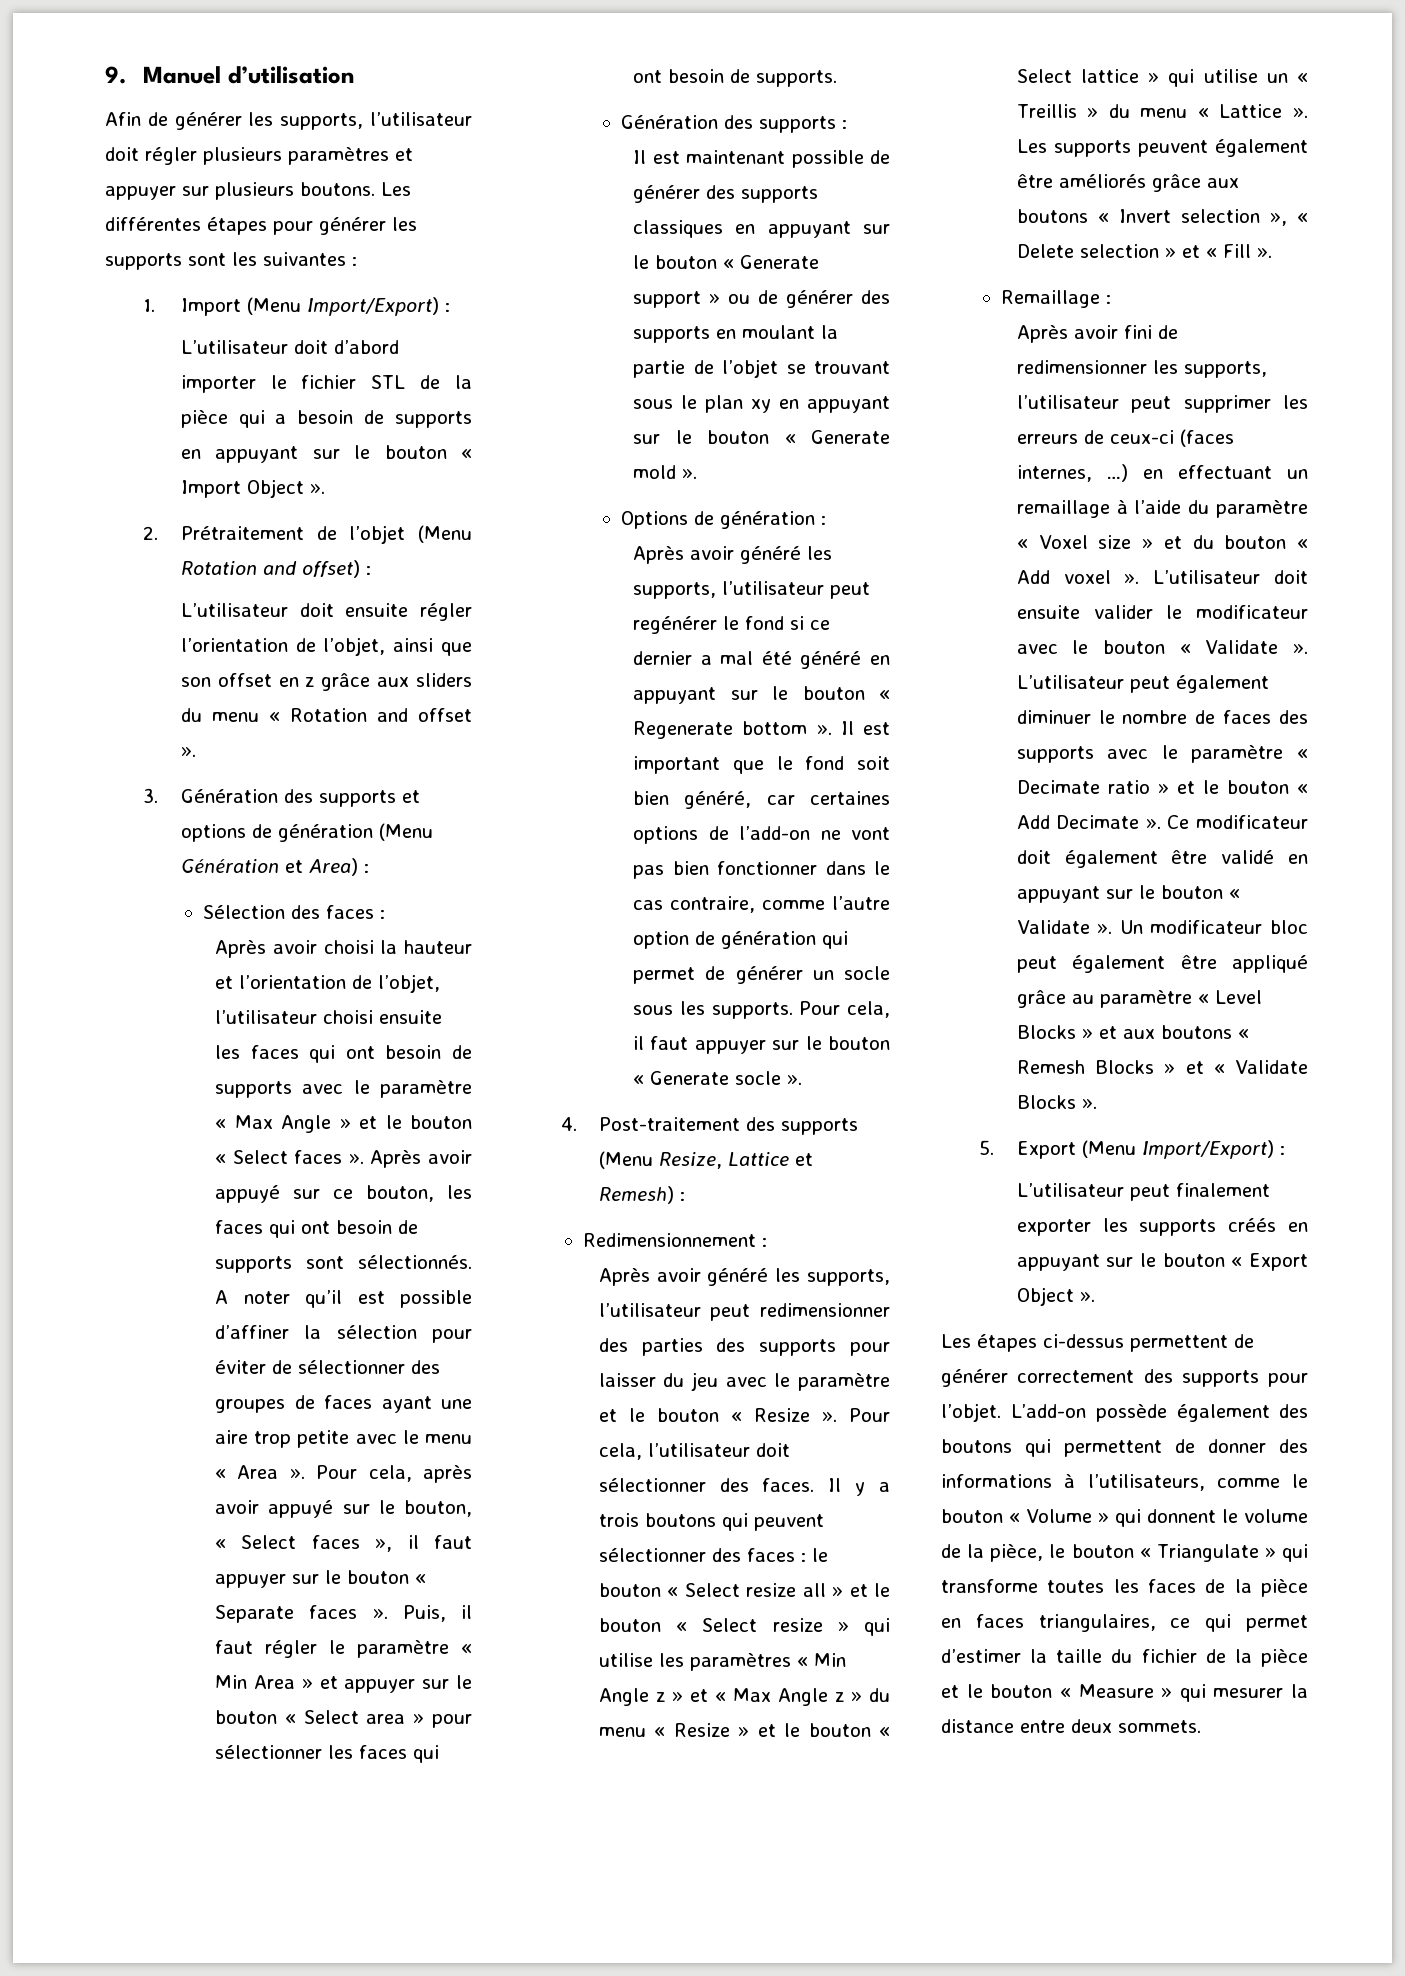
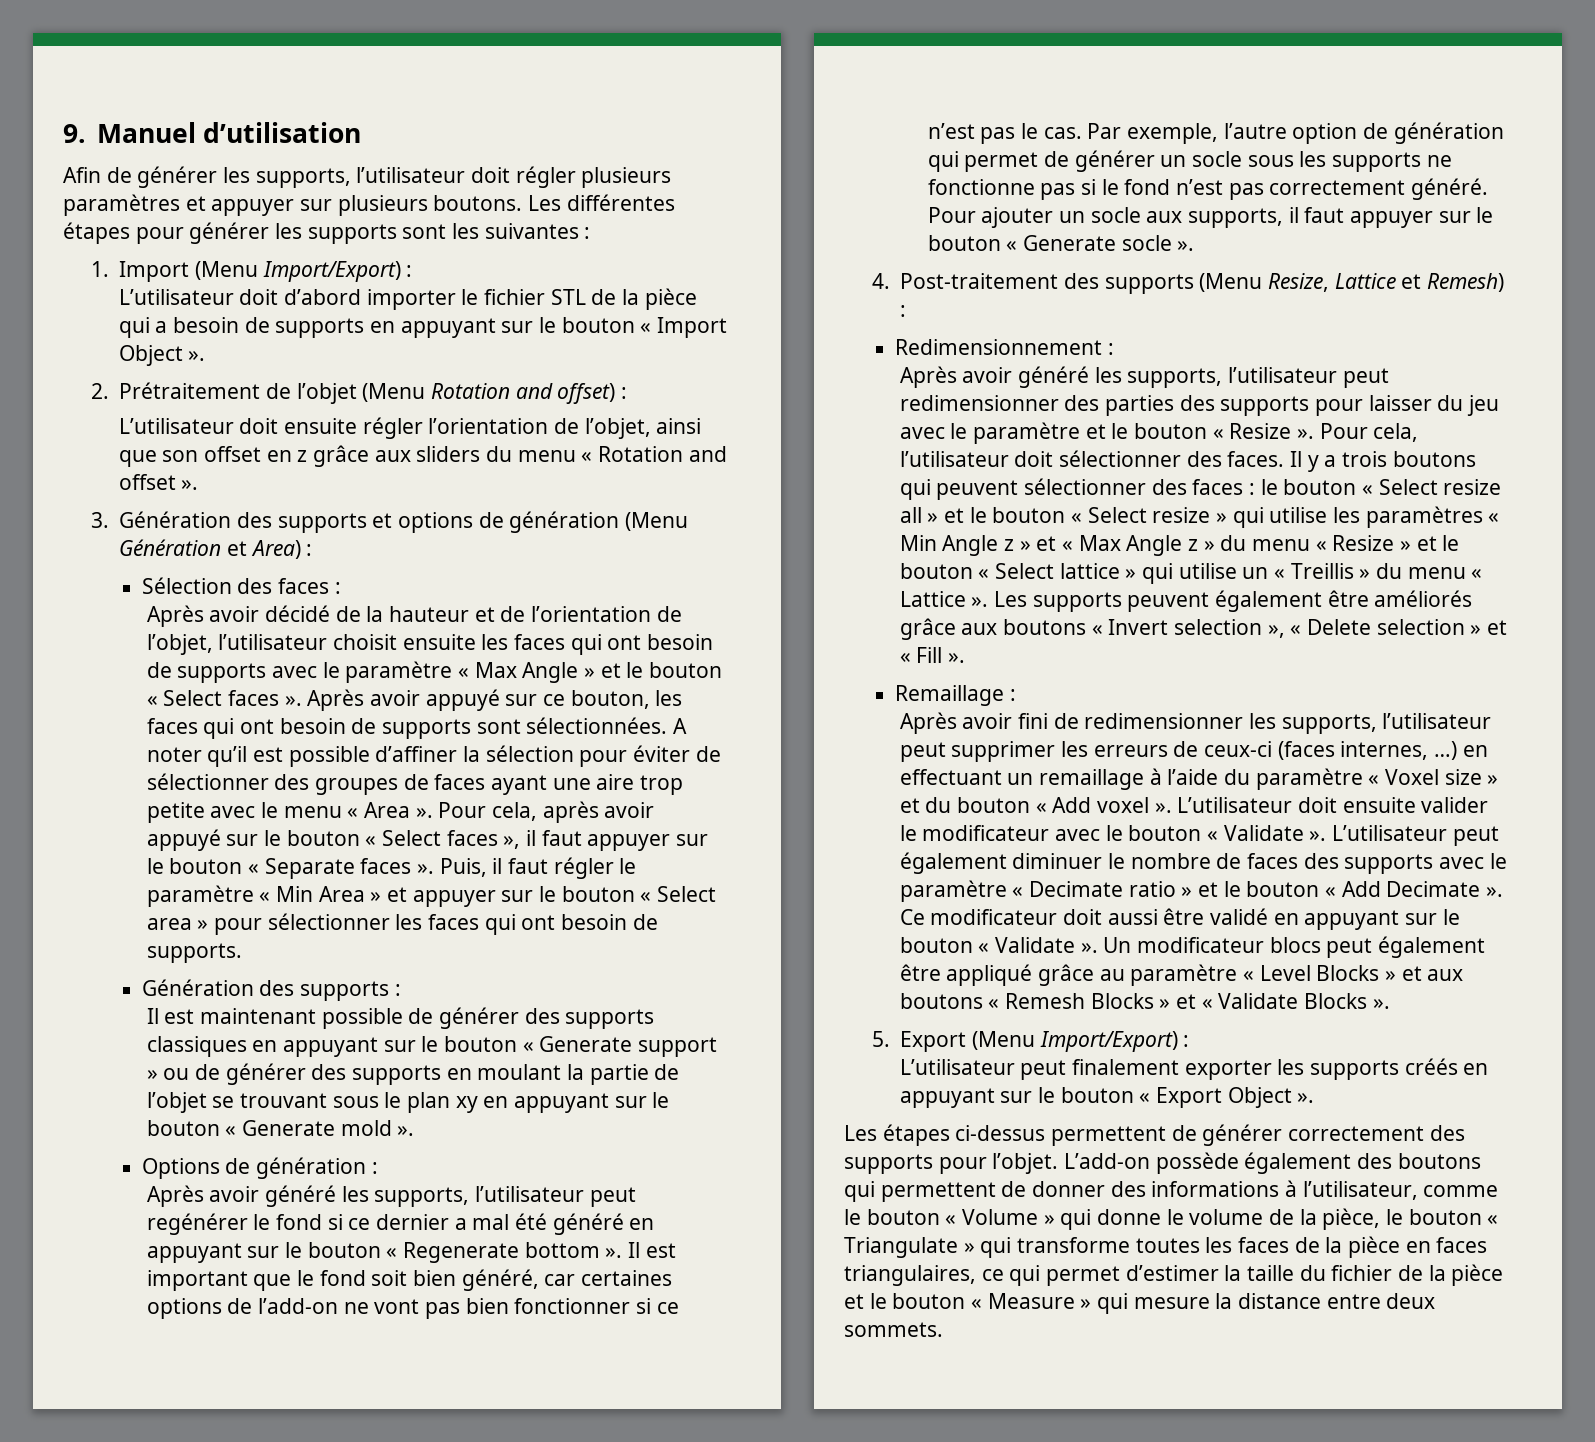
- Après avoir choisi la hauteur et l’orientation de l’objet, l’utilisateur choisi ensuite les faces qui ont besoin de supports avec le paramètre « Max Angle » et le bouton « Select faces ».
+ Après avoir décidé de la hauteur et de l’orientation de l’objet, l’utilisateur choisit ensuite les faces qui ont besoin de supports avec le paramètre « Max Angle » et le bouton « Select faces ».
- Après avoir appuyé sur ce bouton, les faces qui ont besoin de supports sont sélectionnés.
+ Après avoir appuyé sur ce bouton, les faces qui ont besoin de supports sont sélectionnées.
- Pour cela, après avoir appuyé sur le bouton, « Select faces », il faut appuyer sur le bouton « Separate faces ».
+ Pour cela, après avoir appuyé sur le bouton « Select faces », il faut appuyer sur le bouton « Separate faces ».
- Il est important que le fond soit bien généré, car certaines options de l’add-on ne vont pas bien fonctionner dans le cas contraire, comme l’autre option de génération qui permet de générer un socle sous les supports. Pour cela, il faut appuyer sur le bouton « Generate socle ».
+ Il est important que le fond soit bien généré, car certaines options de l’add-on ne vont pas bien fonctionner si ce n’est pas le cas. Par exemple, l’autre option de génération qui permet de générer un socle sous les supports ne fonctionne pas si le fond n’est pas correctement généré. Pour ajouter un socle aux supports, il faut appuyer sur le bouton « Generate socle ».
- Ce modificateur doit également être validé en appuyant sur le bouton « Validate ».
+ Ce modificateur doit aussi être validé en appuyant sur le bouton « Validate ».
- Un modificateur bloc peut également être appliqué grâce au paramètre « Level Blocks » et aux boutons « Remesh Blocks » et « Validate Blocks ».
+ Un modificateur blocs peut également être appliqué grâce au paramètre « Level Blocks » et aux boutons « Remesh Blocks » et « Validate Blocks ».
- L’add-on possède également des boutons qui permettent de donner des informations à l’utilisateurs, comme le bouton « Volume » qui donnent le volume de la pièce, le bouton « Triangulate » qui transforme toutes les faces de la pièce en faces triangulaires, ce qui permet d’estimer la taille du fichier de la pièce et le bouton « Measure » qui mesurer la distance entre deux sommets.
+ L’add-on possède également des boutons qui permettent de donner des informations à l’utilisateur, comme le bouton « Volume » qui donne le volume de la pièce, le bouton « Triangulate » qui transforme toutes les faces de la pièce en faces triangulaires, ce qui permet d’estimer la taille du fichier de la pièce et le bouton « Measure » qui mesure la distance entre deux sommets.

